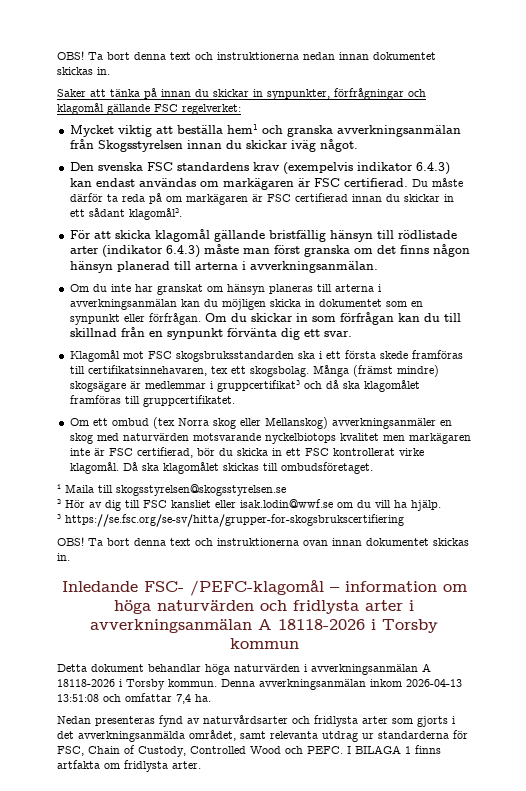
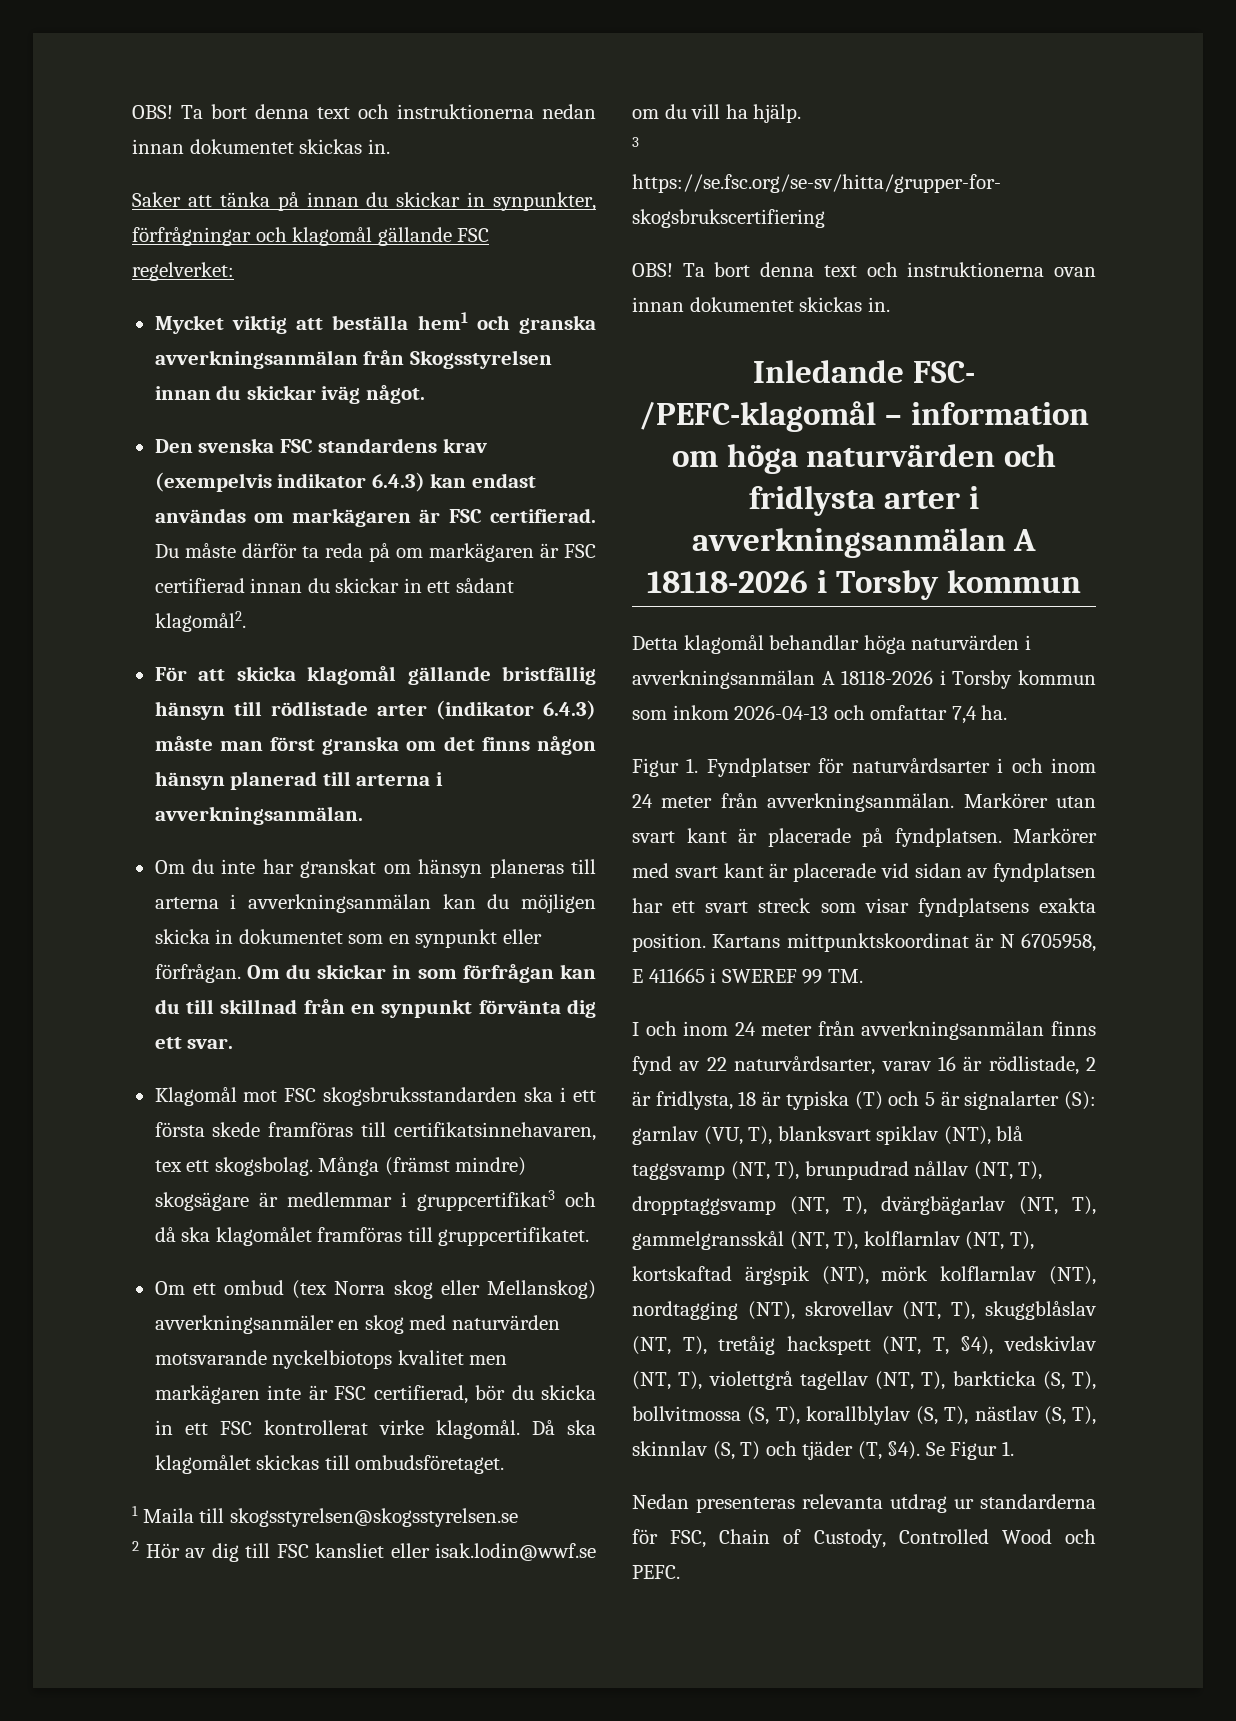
- Detta dokument behandlar höga naturvärden i avverkningsanmälan A 18118-2026 i Torsby kommun. Denna avverkningsanmälan inkom 2026-04-13 13:51:08 och omfattar 7,4 ha.
+ Detta klagomål behandlar höga naturvärden i avverkningsanmälan A 18118-2026 i Torsby kommun som inkom 2026-04-13 och omfattar 7,4 ha.
- Nedan presenteras fynd av naturvårdsarter och fridlysta arter som gjorts i det avverkningsanmälda området, samt relevanta utdrag ur standarderna för FSC, Chain of Custody, Controlled Wood och PEFC. I BILAGA 1 finns artfakta om fridlysta arter.
+ Figur 1. Fyndplatser för naturvårdsarter i och inom 24 meter från avverkningsanmälan. Markörer utan svart kant är placerade på fyndplatsen. Markörer med svart kant är placerade vid sidan av fyndplatsen har ett svart streck som visar fyndplatsens exakta position. Kartans mittpunktskoordinat är N 6705958, E 411665 i SWEREF 99 TM.
+ I och inom 24 meter från avverkningsanmälan finns fynd av 22 naturvårdsarter, varav 16 är rödlistade, 2 är fridlysta, 18 är typiska (T) och 5 är signalarter (S): garnlav (VU, T), blanksvart spiklav (NT), blå taggsvamp (NT, T), brunpudrad nållav (NT, T), dropptaggsvamp (NT, T), dvärgbägarlav (NT, T), gammelgransskål (NT, T), kolflarnlav (NT, T), kortskaftad ärgspik (NT), mörk kolflarnlav (NT), nordtagging (NT), skrovellav (NT, T), skuggblåslav (NT, T), tretåig hackspett (NT, T, §4), vedskivlav (NT, T), violettgrå tagellav (NT, T), barkticka (S, T), bollvitmossa (S, T), korallblylav (S, T), nästlav (S, T), skinnlav (S, T) och tjäder (T, §4). Se Figur 1.
+ Nedan presenteras relevanta utdrag ur standarderna för FSC, Chain of Custody, Controlled Wood och PEFC.

